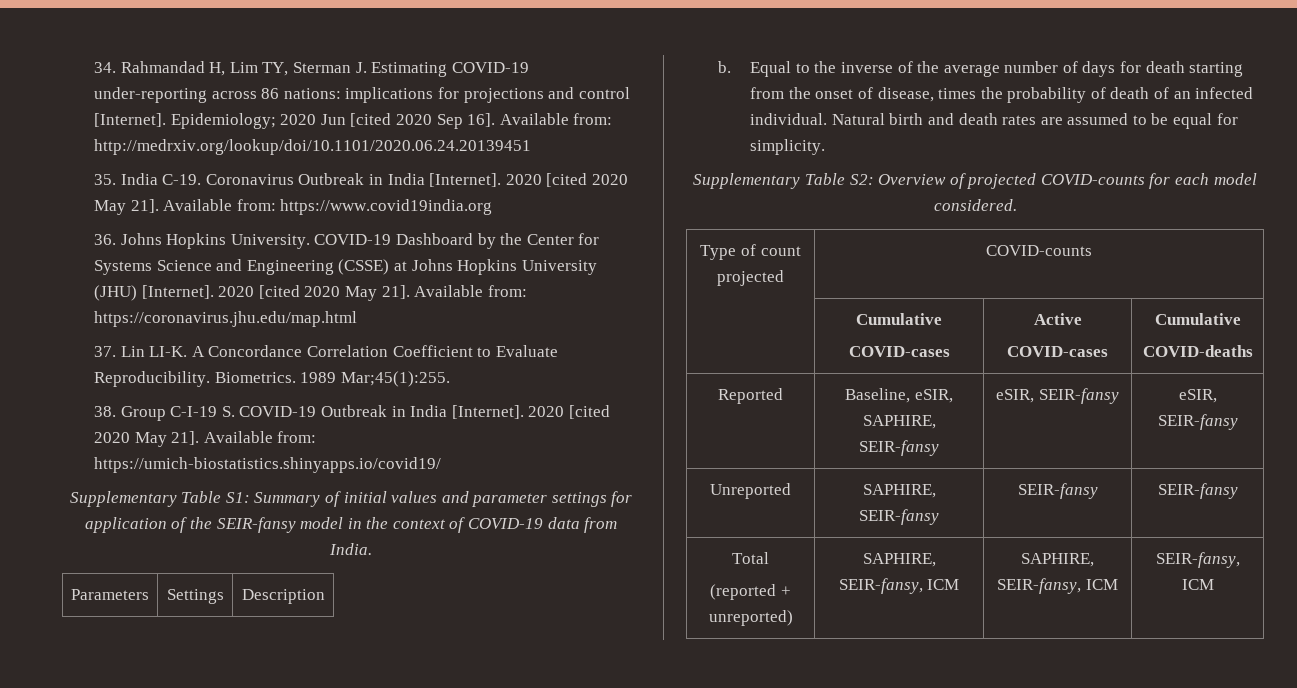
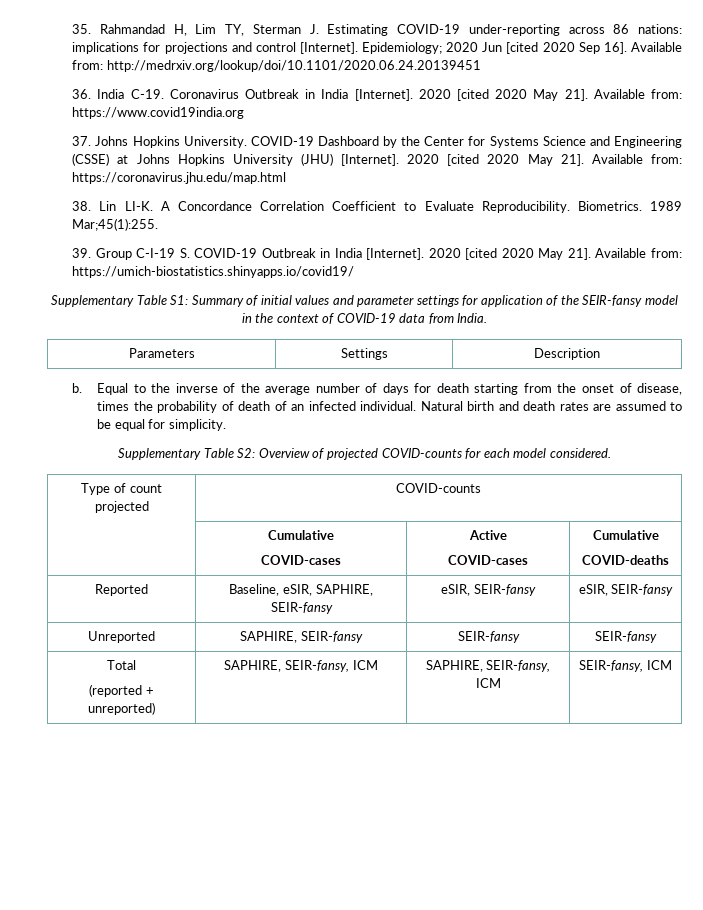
- 34. Rahmandad H, Lim TY, Sterman J. Estimating COVID-19 under-reporting across 86 nations: implications for projections and control [Internet].
+ 35. Rahmandad H, Lim TY, Sterman J. Estimating COVID-19 under-reporting across 86 nations: implications for projections and control [Internet].
- 35. India C-19.
+ 36. India C-19.
- 36. Johns Hopkins University.
+ 37. Johns Hopkins University.
- 37. Lin LI-K.
+ 38. Lin LI-K.
- 38. Group C-I-19 S. COVID-19 Outbreak in India [Internet].
+ 39. Group C-I-19 S. COVID-19 Outbreak in India [Internet].

